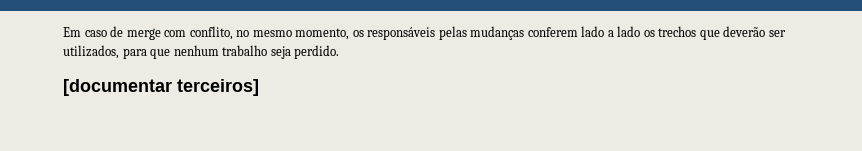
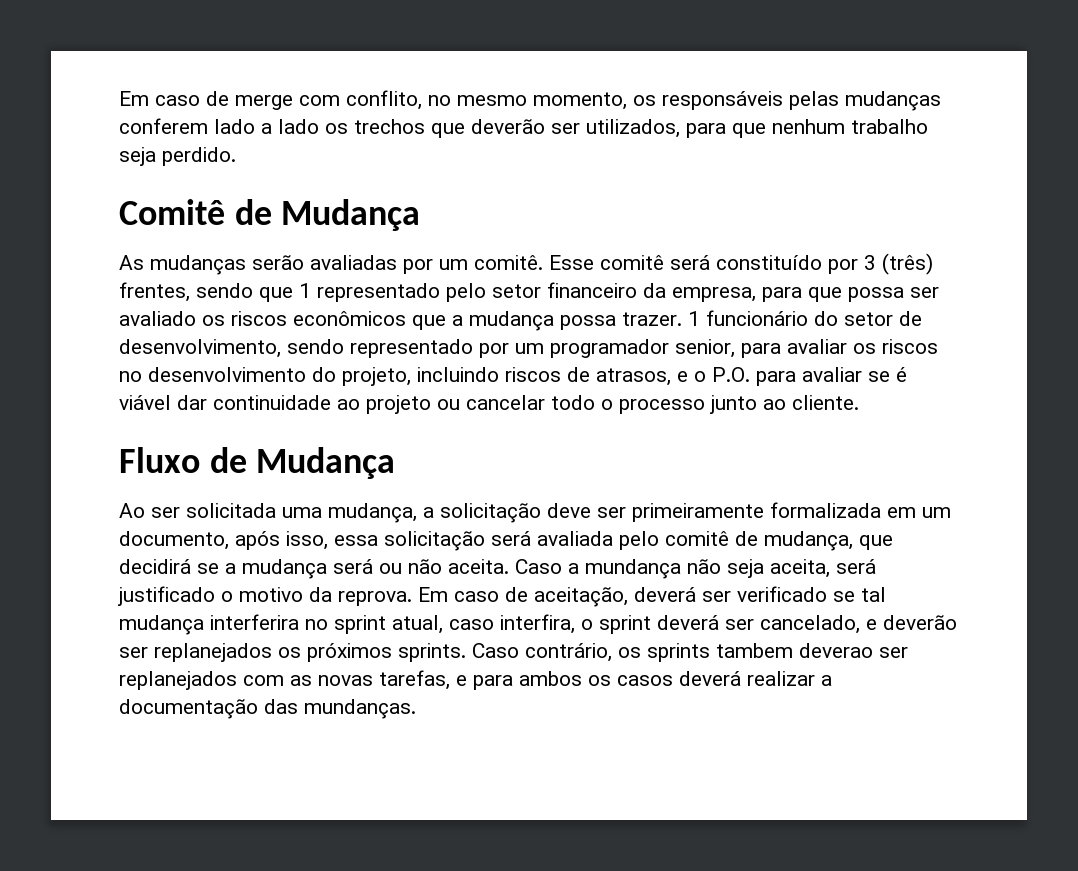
- [documentar terceiros]
+ Comitê de Mudança
+ As mudanças serão avaliadas por um comitê. Esse comitê será constituído por 3 (três) frentes, sendo que 1 representado pelo setor financeiro da empresa, para que possa ser avaliado os riscos econômicos que a mudança possa trazer. 1 funcionário do setor de desenvolvimento, sendo representado por um programador senior, para avaliar os riscos no desenvolvimento do projeto, incluindo riscos de atrasos, e o P.O. para avaliar se é viável dar continuidade ao projeto ou cancelar todo o processo junto ao cliente.
+ Fluxo de Mudança
+ Ao ser solicitada uma mudança, a solicitação deve ser primeiramente formalizada em um documento, após isso, essa solicitação será avaliada pelo comitê de mudança, que decidirá se a mudança será ou não aceita. Caso a mundança não seja aceita, será justificado o motivo da reprova. Em caso de aceitação, deverá ser verificado se tal mudança interferira no sprint atual, caso interfira, o sprint deverá ser cancelado, e deverão ser replanejados os próximos sprints. Caso contrário, os sprints tambem deverao ser replanejados com as novas tarefas, e para ambos os casos deverá realizar a documentação das mundanças.

